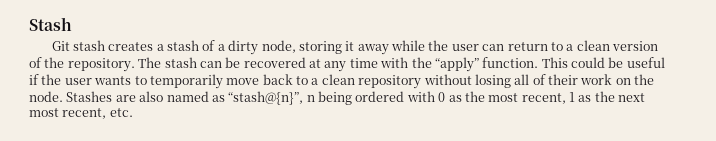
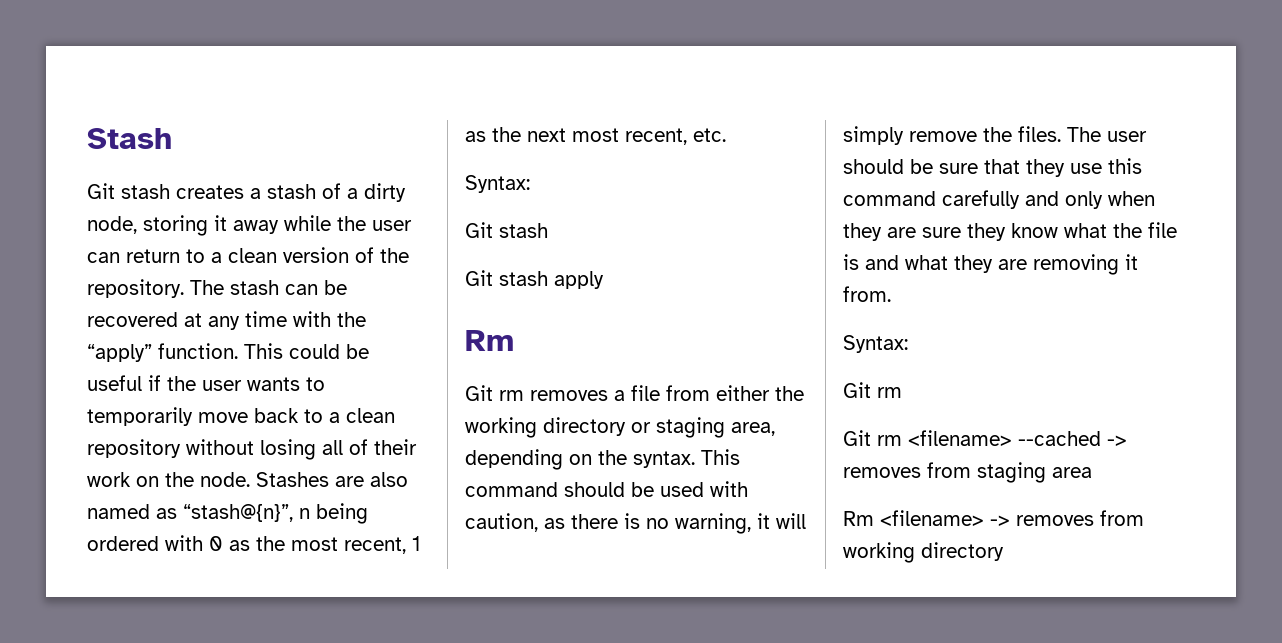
  Stashes are also named as “stash@{n}”, n being ordered with 0 as the most recent, 1 as the next most recent, etc.
+ Syntax:
+ Git stash
+ Git stash apply
+ Rm
+ Git rm removes a file from either the working directory or staging area, depending on the syntax. This command should be used with caution, as there is no warning, it will simply remove the files. The user should be sure that they use this command carefully and only when they are sure they know what the file is and what they are removing it from.
+ Syntax:
+ Git rm
+ Git rm <filename> --cached -> removes from staging area
+ Rm <filename> -> removes from working directory

